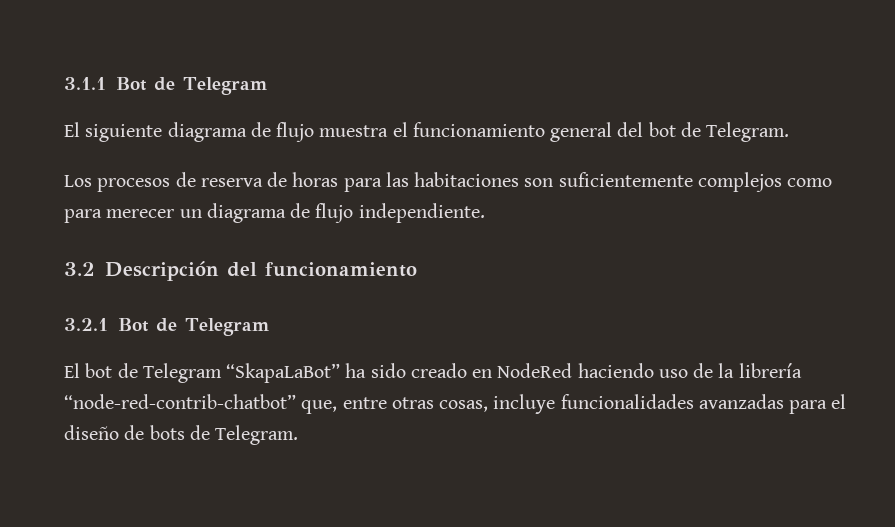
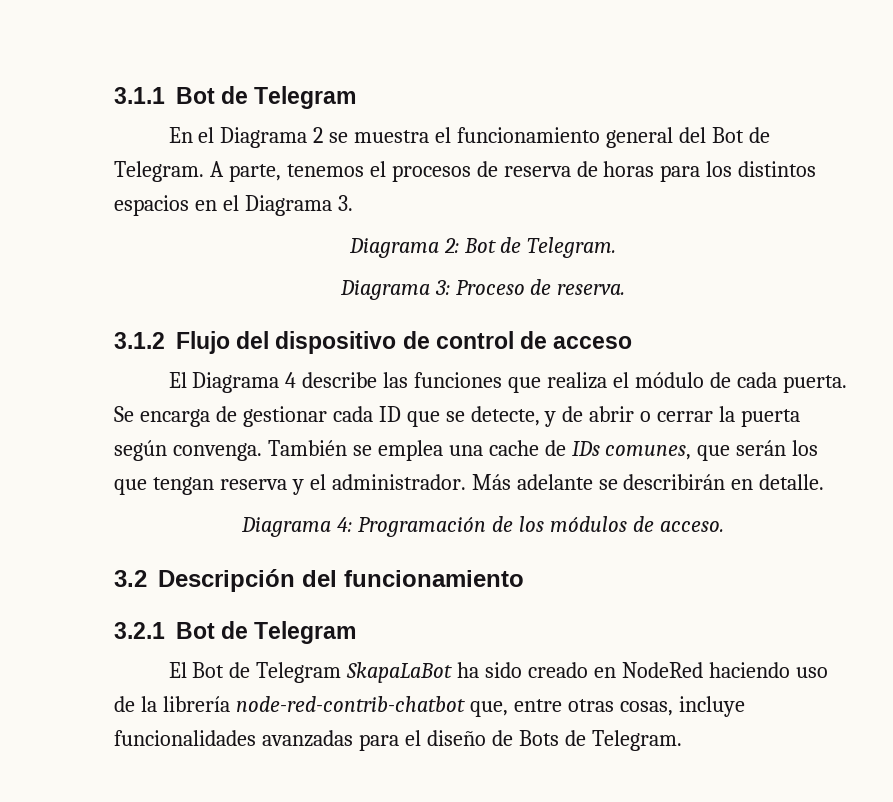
- El siguiente diagrama de flujo muestra el funcionamiento general del bot de Telegram.
- Los procesos de reserva de horas para las habitaciones son suficientemente complejos como para merecer un diagrama de flujo independiente.
+ En el Diagrama 2 se muestra el funcionamiento general del Bot de Telegram. A parte, tenemos el procesos de reserva de horas para los distintos espacios en el Diagrama 3.
+ Diagrama 2: Bot de Telegram.
+ Diagrama 3: Proceso de reserva.
+ 3.1.2 Flujo del dispositivo de control de acceso
+ El Diagrama 4 describe las funciones que realiza el módulo de cada puerta. Se encarga de gestionar cada ID que se detecte, y de abrir o cerrar la puerta según convenga. También se emplea una cache de IDs comunes, que serán los que tengan reserva y el administrador. Más adelante se describirán en detalle.
+ Diagrama 4: Programación de los módulos de acceso.
- El bot de Telegram “SkapaLaBot” ha sido creado en NodeRed haciendo uso de la librería “node-red-contrib-chatbot” que, entre otras cosas, incluye funcionalidades avanzadas para el diseño de bots de Telegram.
+ El Bot de Telegram SkapaLaBot ha sido creado en NodeRed haciendo uso de la librería node-red-contrib-chatbot que, entre otras cosas, incluye funcionalidades avanzadas para el diseño de Bots de Telegram.

